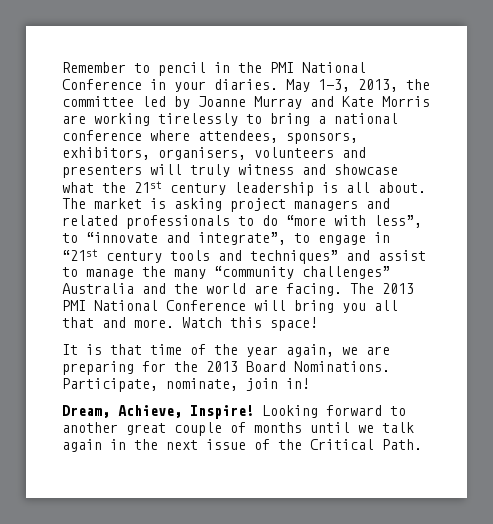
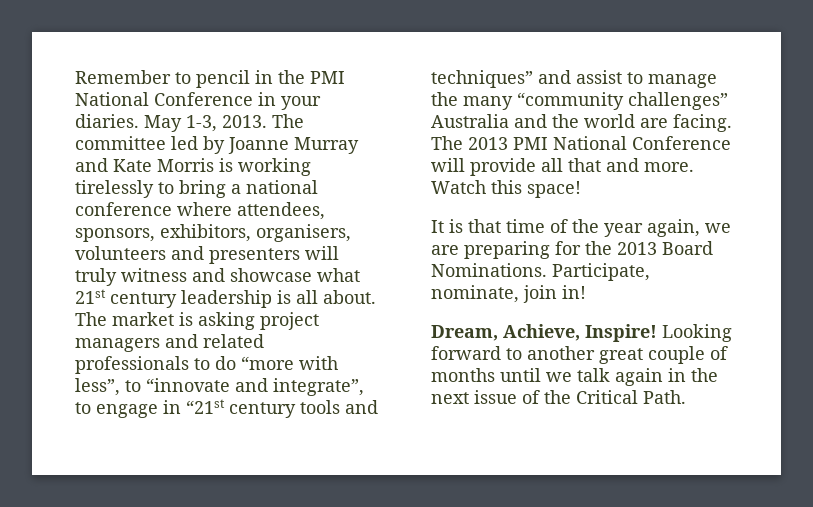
- May 1-3, 2013, the committee led by Joanne Murray and Kate Morris are working tirelessly to bring a national conference where attendees, sponsors, exhibitors, organisers, volunteers and presenters will truly witness and showcase what the 21st century leadership is all about.
+ May 1-3, 2013. The committee led by Joanne Murray and Kate Morris is working tirelessly to bring a national conference where attendees, sponsors, exhibitors, organisers, volunteers and presenters will truly witness and showcase what 21st century leadership is all about.
- The 2013 PMI National Conference will bring you all that and more.
+ The 2013 PMI National Conference will provide all that and more.

